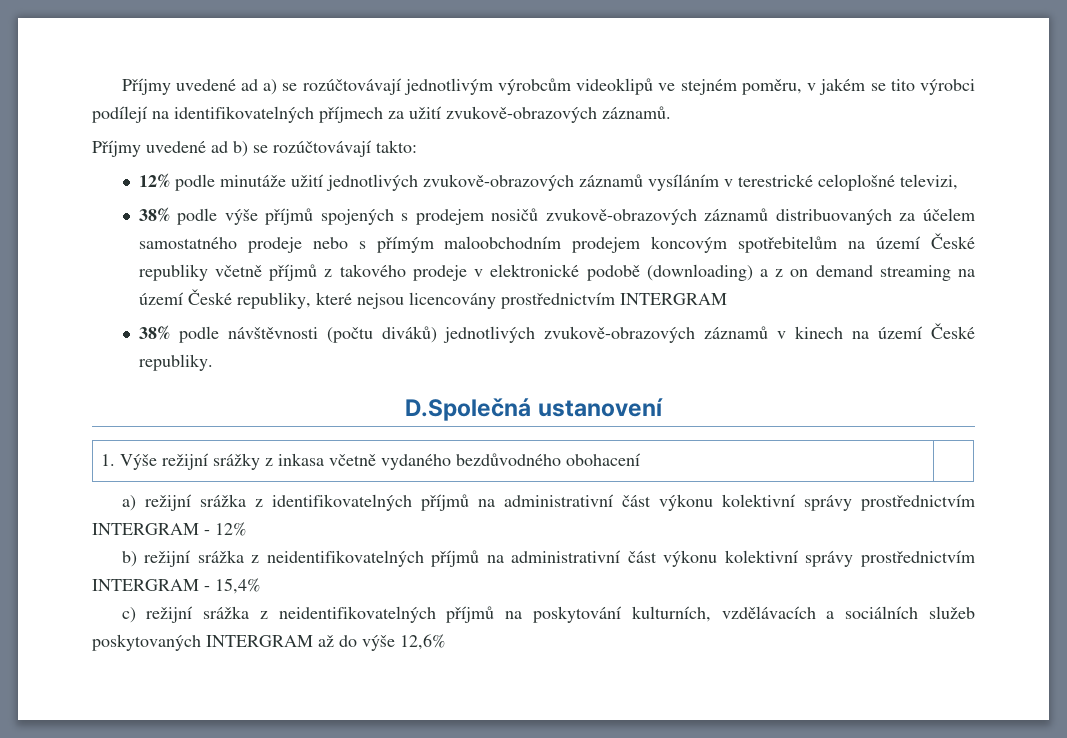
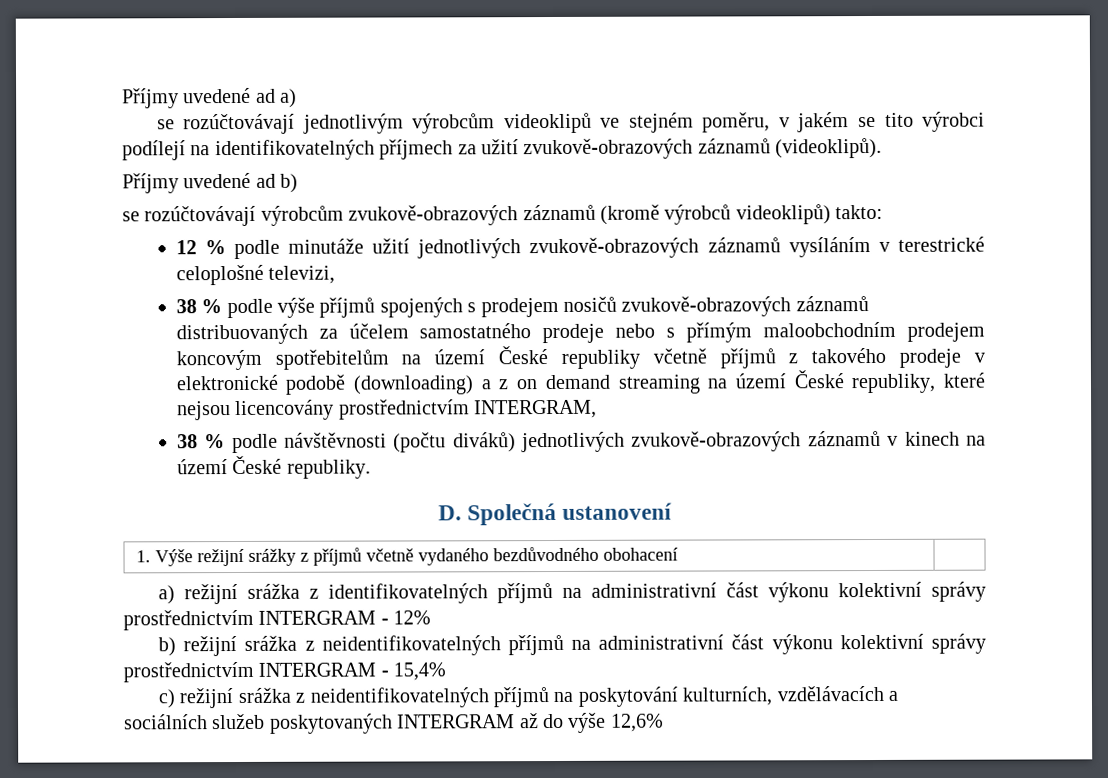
- Příjmy uvedené ad a) se rozúčtovávají jednotlivým výrobcům videoklipů ve stejném poměru, v jakém se tito výrobci podílejí na identifikovatelných příjmech za užití zvukově-obrazových záznamů.
+ Příjmy uvedené ad a)
+ se rozúčtovávají jednotlivým výrobcům videoklipů ve stejném poměru, v jakém se tito výrobci podílejí na identifikovatelných příjmech za užití zvukově-obrazových záznamů (videoklipů).
- Příjmy uvedené ad b) se rozúčtovávají takto:
+ Příjmy uvedené ad b)
+ se rozúčtovávají výrobcům zvukově-obrazových záznamů (kromě výrobců videoklipů) takto:
- 12% podle minutáže užití jednotlivých zvukově-obrazových záznamů vysíláním v terestrické celoplošné televizi,
+ 12 % podle minutáže užití jednotlivých zvukově-obrazových záznamů vysíláním v terestrické celoplošné televizi,
- 38% podle výše příjmů spojených s prodejem nosičů zvukově-obrazových záznamů distribuovaných za účelem samostatného prodeje nebo s přímým maloobchodním prodejem koncovým spotřebitelům na území České republiky včetně příjmů z takového prodeje v elektronické podobě (downloading) a z on demand streaming na území České republiky, které nejsou licencovány prostřednictvím INTERGRAM
- 38% podle návštěvnosti (počtu diváků) jednotlivých zvukově-obrazových záznamů v kinech na území České republiky.
+ 38 % podle výše příjmů spojených s prodejem nosičů zvukově-obrazových záznamů distribuovaných za účelem samostatného prodeje nebo s přímým maloobchodním prodejem koncovým spotřebitelům na území České republiky včetně příjmů z takového prodeje v elektronické podobě (downloading) a z on demand streaming na území České republiky, které nejsou licencovány prostřednictvím INTERGRAM,
+ 38 % podle návštěvnosti (počtu diváků) jednotlivých zvukově-obrazových záznamů v kinech na území České republiky.
- D.Společná ustanovení
+ D. Společná ustanovení
- 1. Výše režijní srážky z inkasa včetně vydaného bezdůvodného obohacení |
+ 1. Výše režijní srážky z příjmů včetně vydaného bezdůvodného obohacení |

